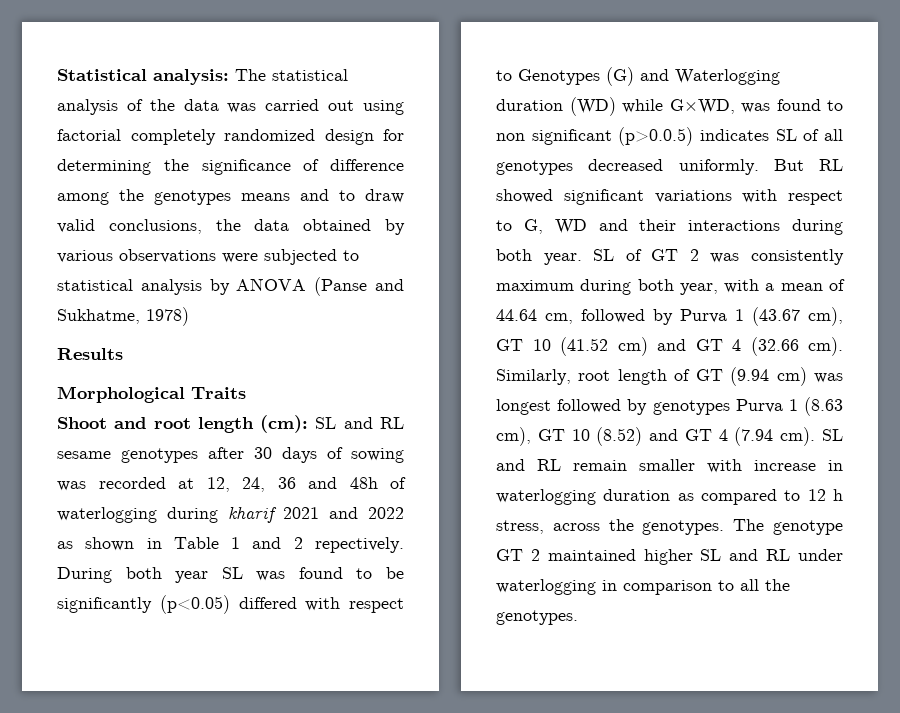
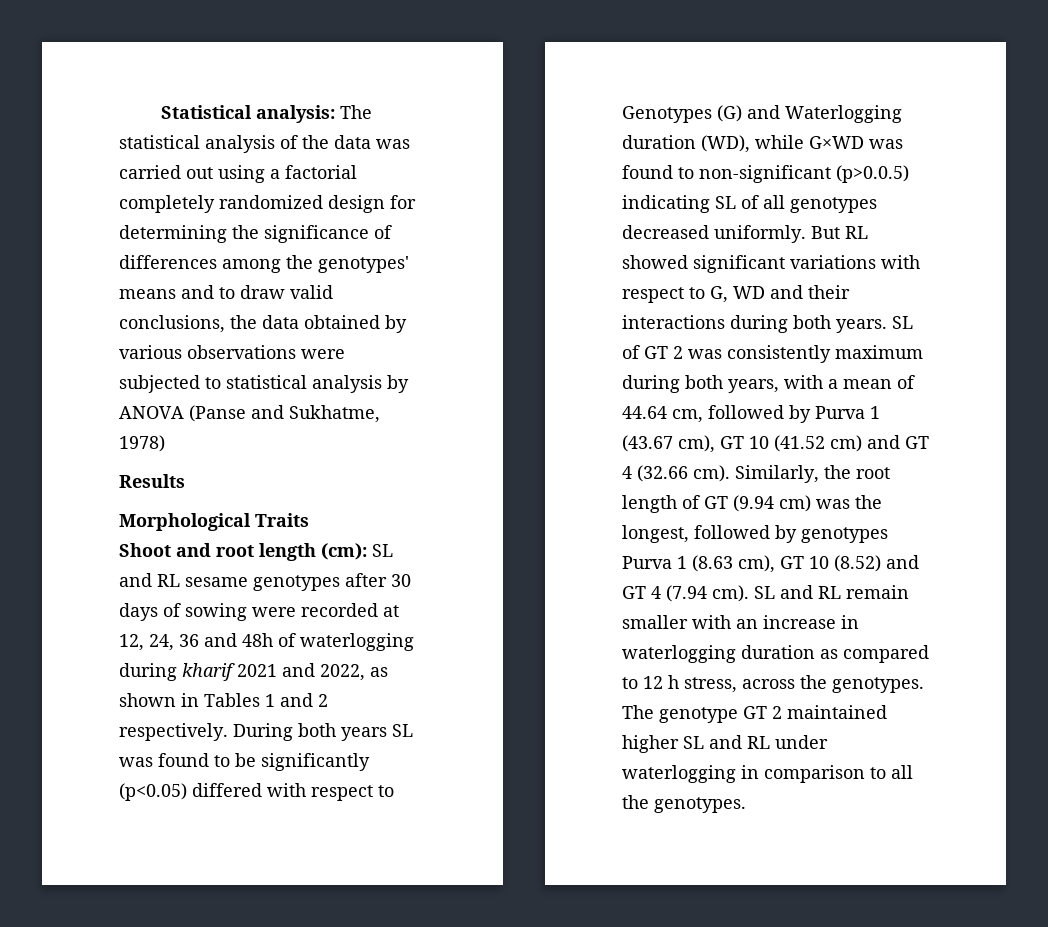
- Statistical analysis: The statistical analysis of the data was carried out using factorial completely randomized design for determining the significance of difference among the genotypes means and to draw valid conclusions, the data obtained by various observations were subjected to statistical analysis by ANOVA (Panse and Sukhatme, 1978)
+ Statistical analysis: The statistical analysis of the data was carried out using a factorial completely randomized design for determining the significance of differences among the genotypes' means and to draw valid conclusions, the data obtained by various observations were subjected to statistical analysis by ANOVA (Panse and Sukhatme, 1978)
- Shoot and root length (cm): SL and RL sesame genotypes after 30 days of sowing was recorded at 12, 24, 36 and 48h of waterlogging during kharif 2021 and 2022 as shown in Table 1 and 2 repectively.
+ Shoot and root length (cm): SL and RL sesame genotypes after 30 days of sowing were recorded at 12, 24, 36 and 48h of waterlogging during kharif 2021 and 2022, as shown in Tables 1 and 2 respectively.
- During both year SL was found to be significantly (p<0.05) differed with respect to Genotypes (G) and Waterlogging duration (WD) while G×WD, was found to non significant (p>0.0.5) indicates SL of all genotypes decreased uniformly.
+ During both years SL was found to be significantly (p<0.05) differed with respect to Genotypes (G) and Waterlogging duration (WD), while G×WD was found to non-significant (p>0.0.5) indicating SL of all genotypes decreased uniformly.
- But RL showed significant variations with respect to G, WD and their interactions during both year.
+ But RL showed significant variations with respect to G, WD and their interactions during both years.
- SL of GT 2 was consistently maximum during both year, with a mean of 44.64 cm, followed by Purva 1 (43.67 cm), GT 10 (41.52 cm) and GT 4 (32.66 cm).
+ SL of GT 2 was consistently maximum during both years, with a mean of 44.64 cm, followed by Purva 1 (43.67 cm), GT 10 (41.52 cm) and GT 4 (32.66 cm).
- Similarly, root length of GT (9.94 cm) was longest followed by genotypes Purva 1 (8.63 cm), GT 10 (8.52) and GT 4 (7.94 cm).
+ Similarly, the root length of GT (9.94 cm) was the longest, followed by genotypes Purva 1 (8.63 cm), GT 10 (8.52) and GT 4 (7.94 cm).
- SL and RL remain smaller with increase in waterlogging duration as compared to 12 h stress, across the genotypes.
+ SL and RL remain smaller with an increase in waterlogging duration as compared to 12 h stress, across the genotypes.

